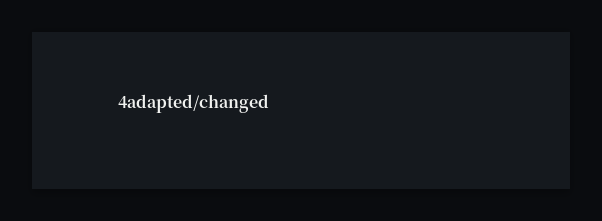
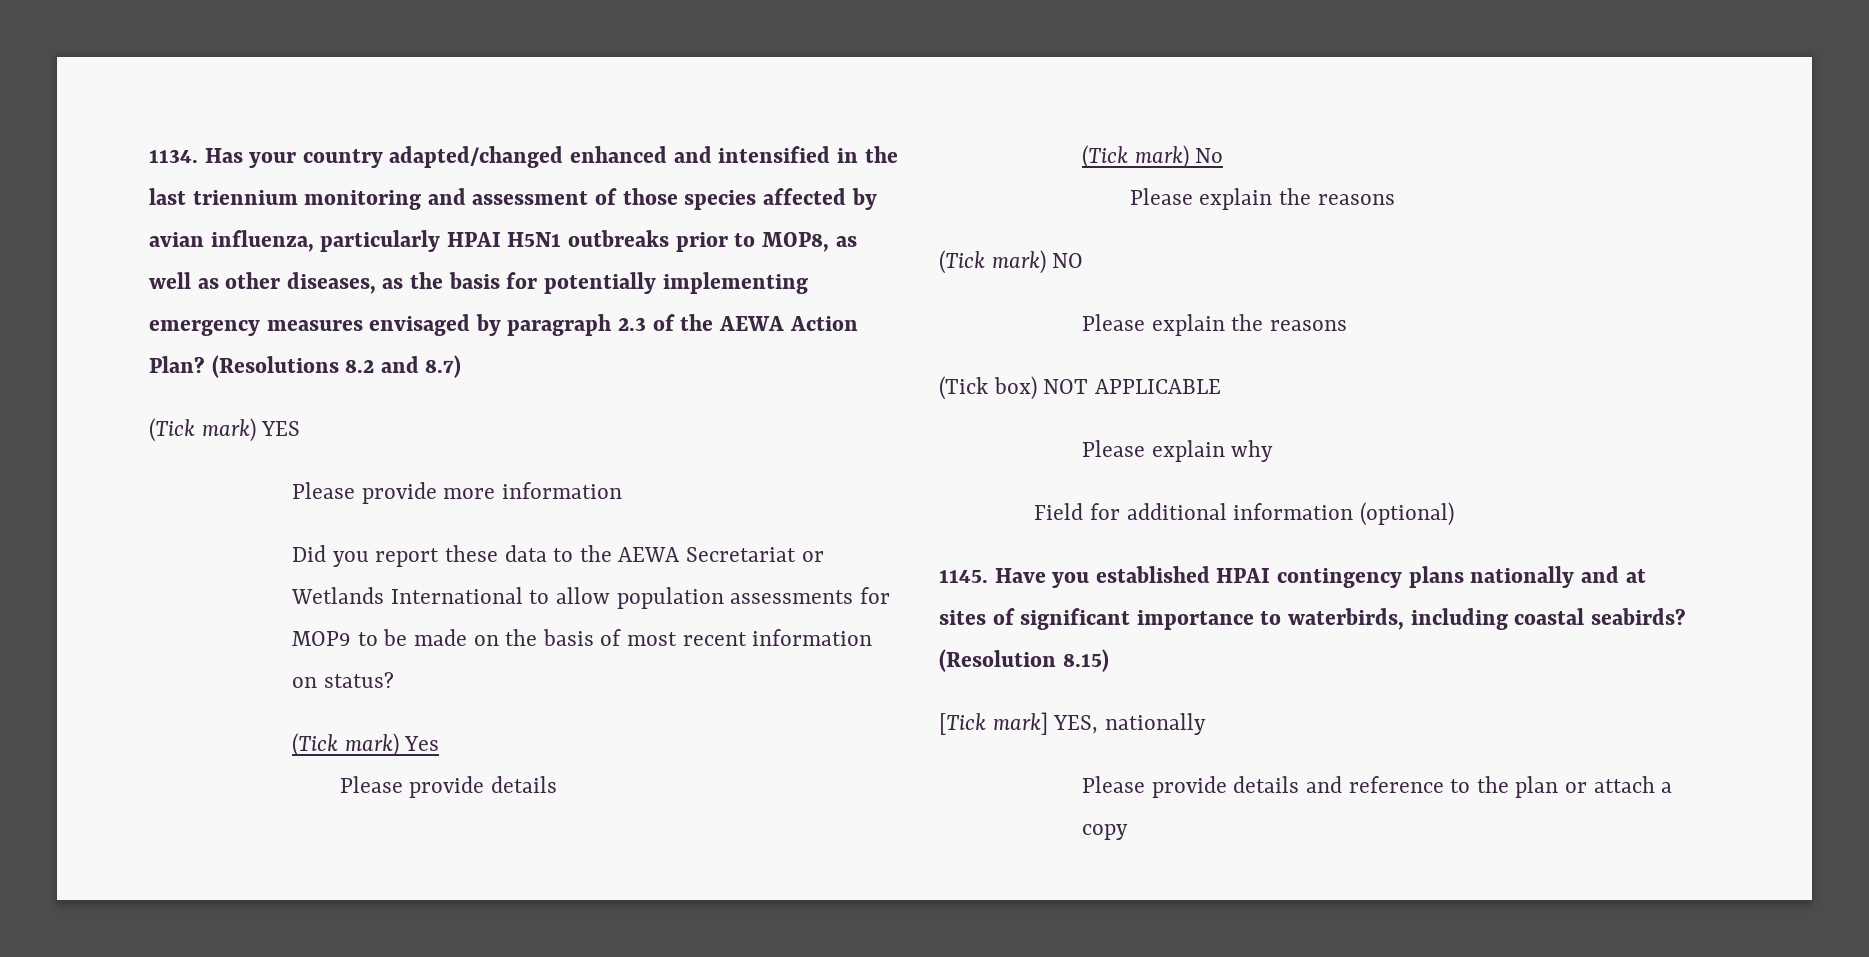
- 4adapted/changed
+ 1134. Has your country adapted/changed enhanced and intensified in the last triennium monitoring and assessment of those species affected by avian influenza, particularly HPAI H5N1 outbreaks prior to MOP8, as well as other diseases, as the basis for potentially implementing emergency measures envisaged by paragraph 2.3 of the AEWA Action Plan? (Resolutions 8.2 and 8.7)
+ (Tick mark) YES
+ Please provide more information
+ Did you report these data to the AEWA Secretariat or Wetlands International to allow population assessments for MOP9 to be made on the basis of most recent information on status?
+ (Tick mark) Yes
+ Please provide details
+ (Tick mark) No
+ Please explain the reasons
+ (Tick mark) NO
+ Please explain the reasons
+ (Tick box) NOT APPLICABLE
+ Please explain why
+ Field for additional information (optional)
+ 1145. Have you established HPAI contingency plans nationally and at sites of significant importance to waterbirds, including coastal seabirds? (Resolution 8.15)
+ [Tick mark] YES, nationally
+ Please provide details and reference to the plan or attach a copy

